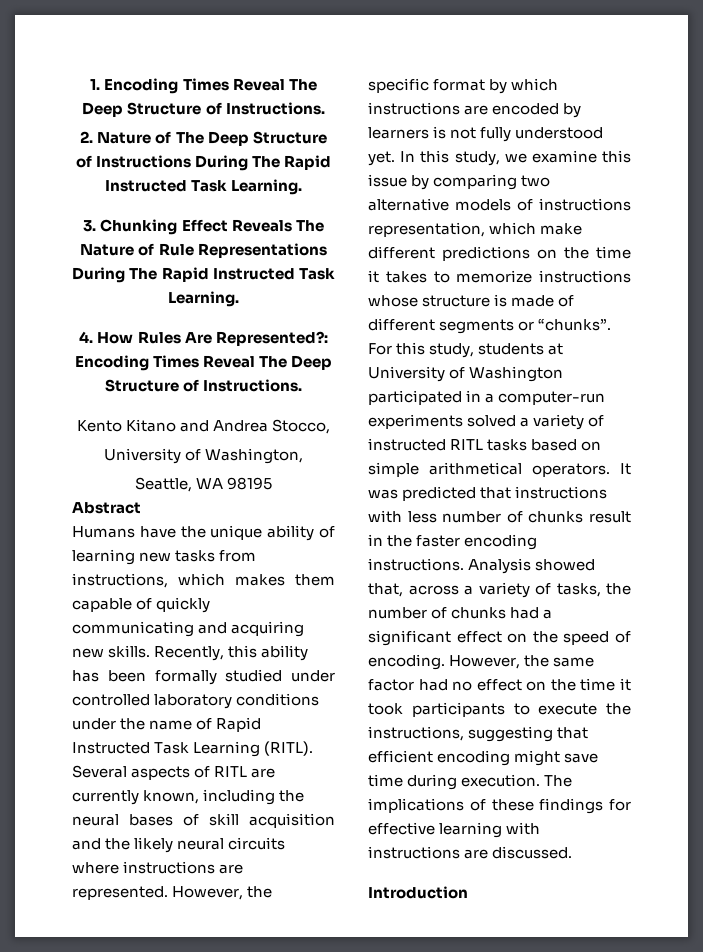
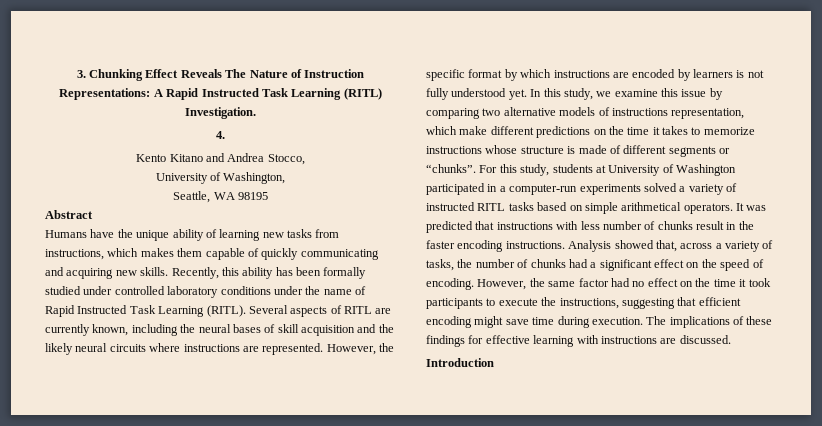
- 1. Encoding Times Reveal The Deep Structure of Instructions.
- 2. Nature of The Deep Structure of Instructions During The Rapid Instructed Task Learning.
- 3. Chunking Effect Reveals The Nature of Rule Representations During The Rapid Instructed Task Learning.
- 4. How Rules Are Represented?: Encoding Times Reveal The Deep Structure of Instructions.
+ 3. Chunking Effect Reveals The Nature of Instruction Representations: A Rapid Instructed Task Learning (RITL) Investigation.
+ 4.

